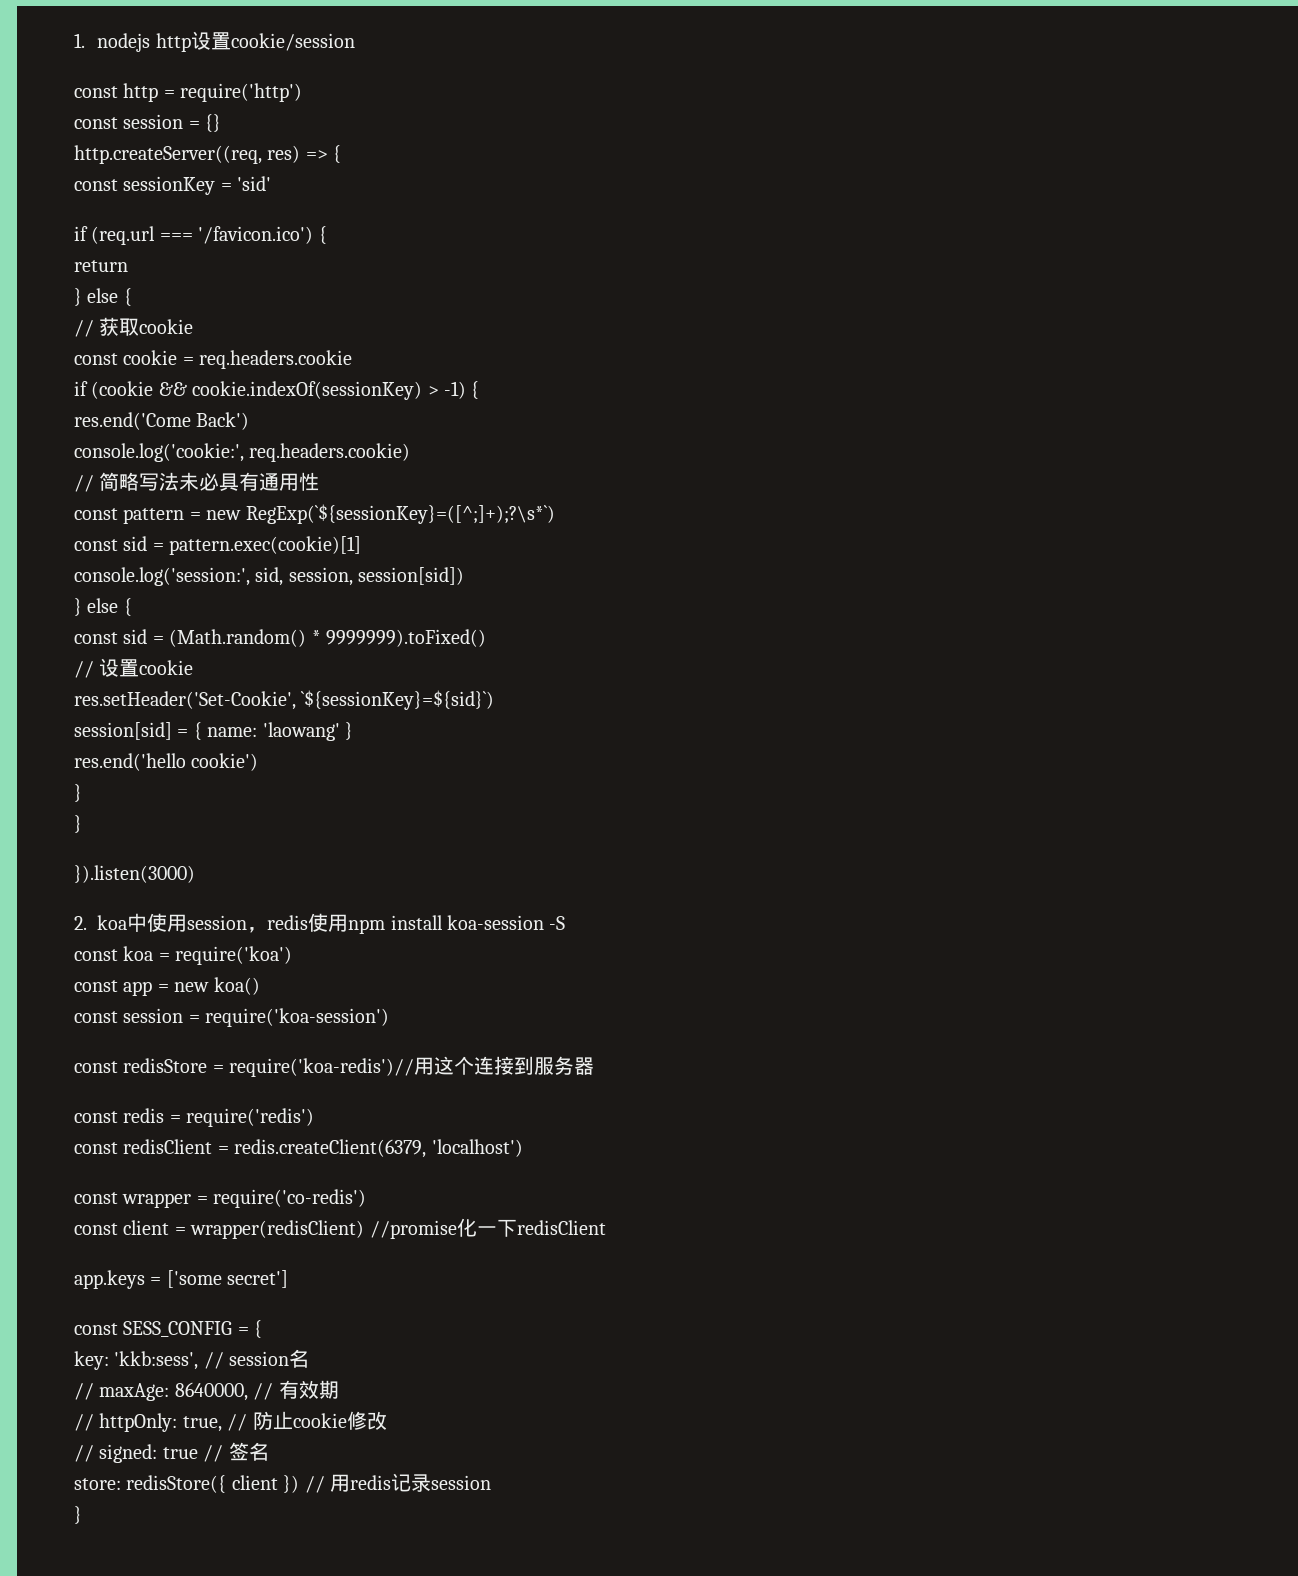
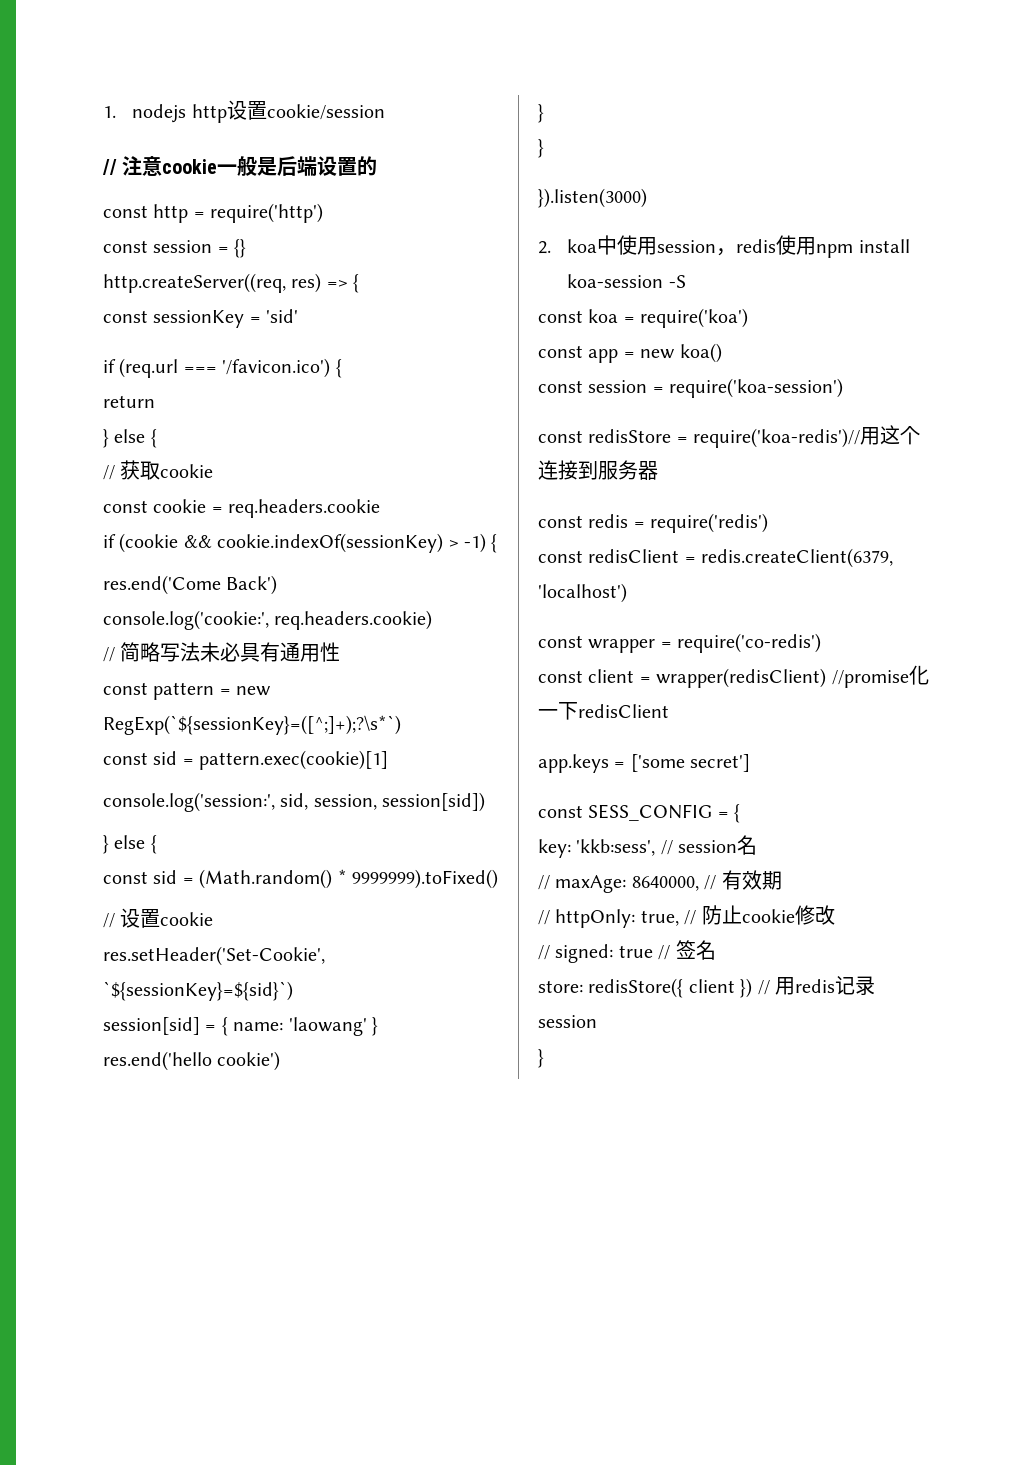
+ // 注意cookie一般是后端设置的

